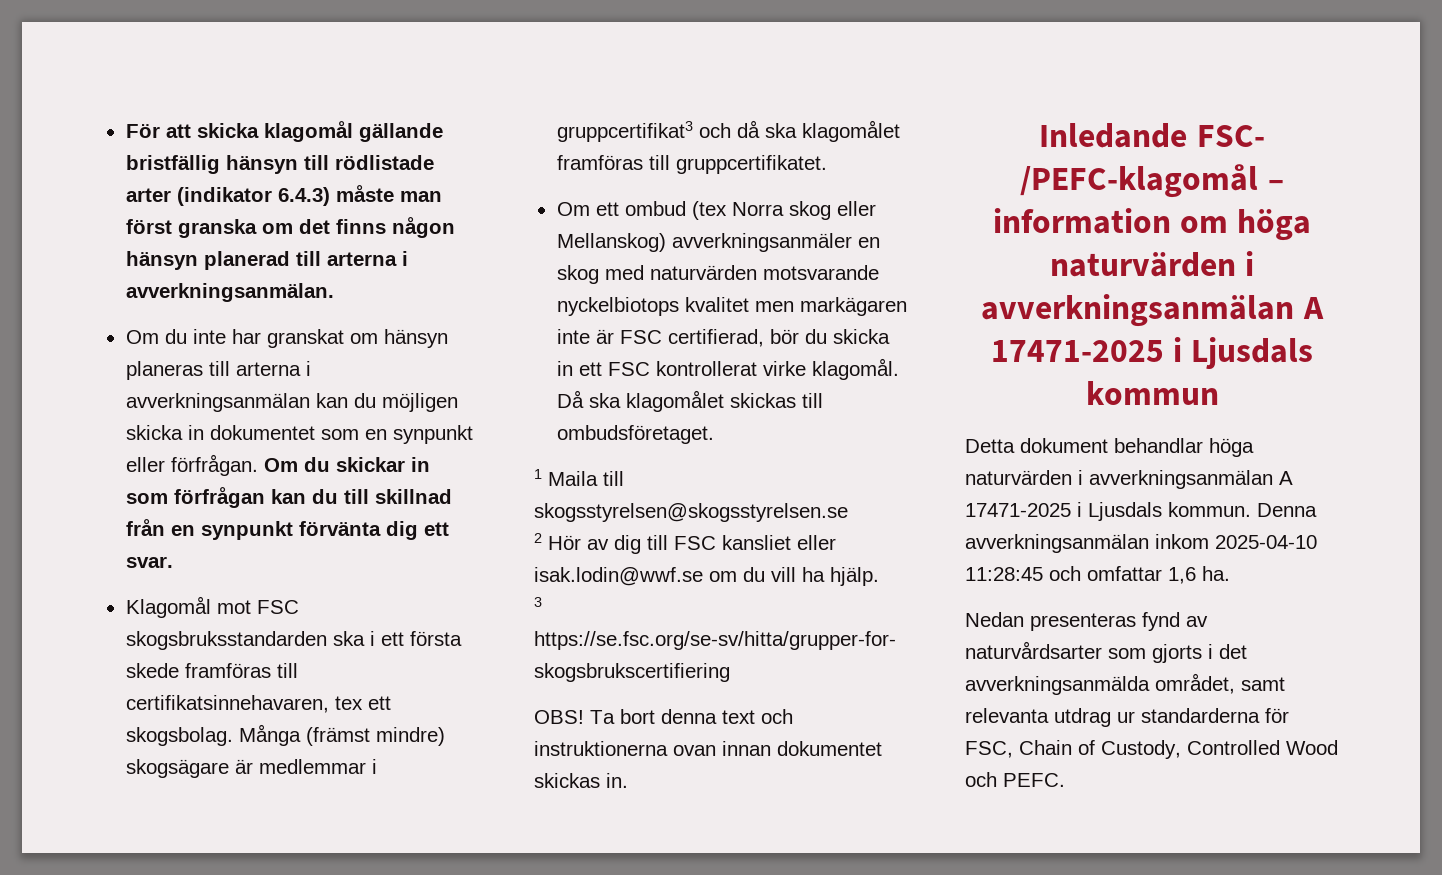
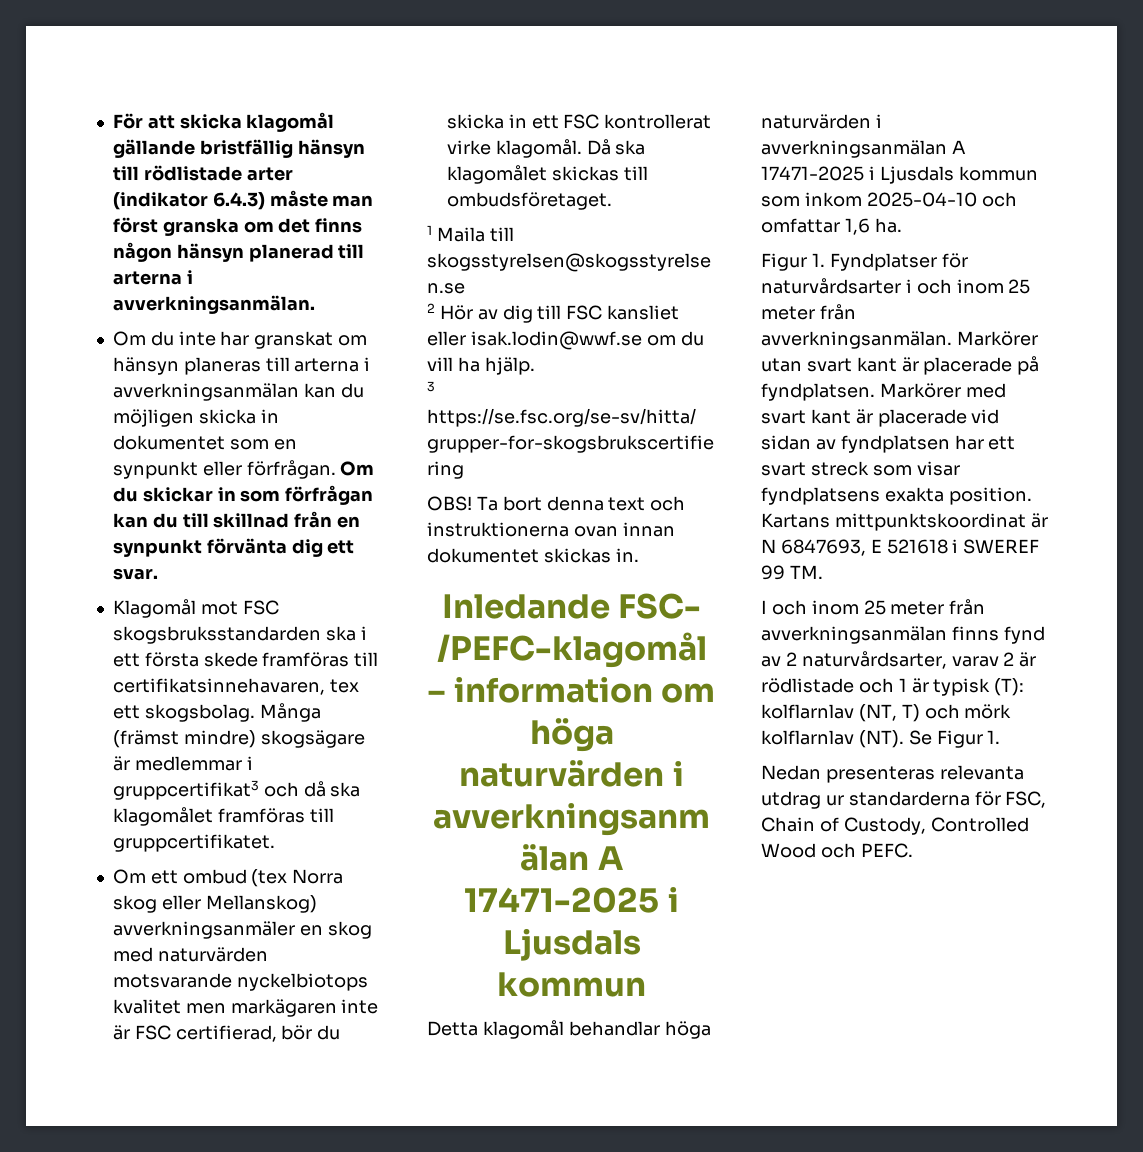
- Detta dokument behandlar höga naturvärden i avverkningsanmälan A 17471-2025 i Ljusdals kommun. Denna avverkningsanmälan inkom 2025-04-10 11:28:45 och omfattar 1,6 ha.
+ Detta klagomål behandlar höga naturvärden i avverkningsanmälan A 17471-2025 i Ljusdals kommun som inkom 2025-04-10 och omfattar 1,6 ha.
- Nedan presenteras fynd av naturvårdsarter som gjorts i det avverkningsanmälda området, samt relevanta utdrag ur standarderna för FSC, Chain of Custody, Controlled Wood och PEFC.
+ Figur 1. Fyndplatser för naturvårdsarter i och inom 25 meter från avverkningsanmälan. Markörer utan svart kant är placerade på fyndplatsen. Markörer med svart kant är placerade vid sidan av fyndplatsen har ett svart streck som visar fyndplatsens exakta position. Kartans mittpunktskoordinat är N 6847693, E 521618 i SWEREF 99 TM.
+ I och inom 25 meter från avverkningsanmälan finns fynd av 2 naturvårdsarter, varav 2 är rödlistade och 1 är typisk (T): kolflarnlav (NT, T) och mörk kolflarnlav (NT). Se Figur 1.
+ Nedan presenteras relevanta utdrag ur standarderna för FSC, Chain of Custody, Controlled Wood och PEFC.

